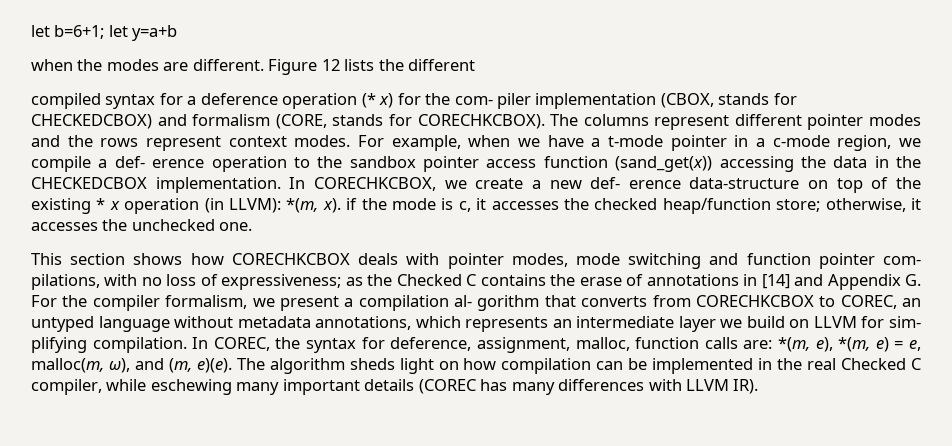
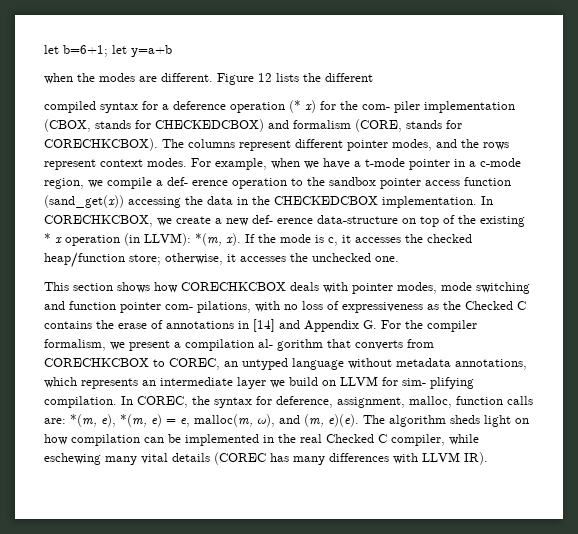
- The columns represent different pointer modes and the rows represent context modes.
+ The columns represent different pointer modes, and the rows represent context modes.
- In CORECHKCBOX, we create a new def- erence data-structure on top of the existing * x operation (in LLVM): *(m, x). if the mode is c, it accesses the checked heap/function store; otherwise, it accesses the unchecked one.
+ In CORECHKCBOX, we create a new def- erence data-structure on top of the existing * x operation (in LLVM): *(m, x). If the mode is c, it accesses the checked heap/function store; otherwise, it accesses the unchecked one.
- This section shows how CORECHKCBOX deals with pointer modes, mode switching and function pointer com- pilations, with no loss of expressiveness; as the Checked C contains the erase of annotations in [14] and Appendix G. For the compiler formalism, we present a compilation al- gorithm that converts from CORECHKCBOX to COREC, an untyped language without metadata annotations, which represents an intermediate layer we build on LLVM for sim- plifying compilation.
+ This section shows how CORECHKCBOX deals with pointer modes, mode switching and function pointer com- pilations, with no loss of expressiveness as the Checked C contains the erase of annotations in [14] and Appendix G. For the compiler formalism, we present a compilation al- gorithm that converts from CORECHKCBOX to COREC, an untyped language without metadata annotations, which represents an intermediate layer we build on LLVM for sim- plifying compilation.
- The algorithm sheds light on how compilation can be implemented in the real Checked C compiler, while eschewing many important details (COREC has many differences with LLVM IR).
+ The algorithm sheds light on how compilation can be implemented in the real Checked C compiler, while eschewing many vital details (COREC has many differences with LLVM IR).

